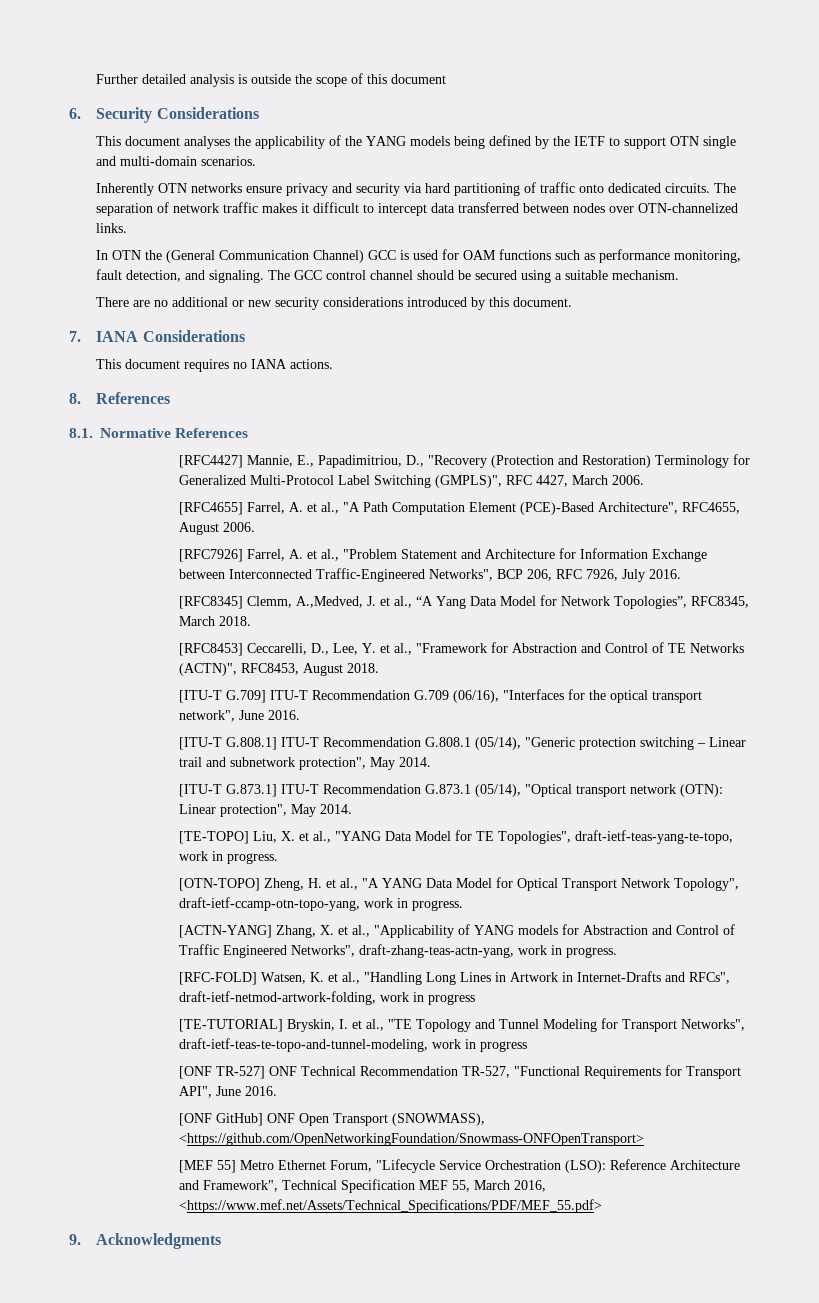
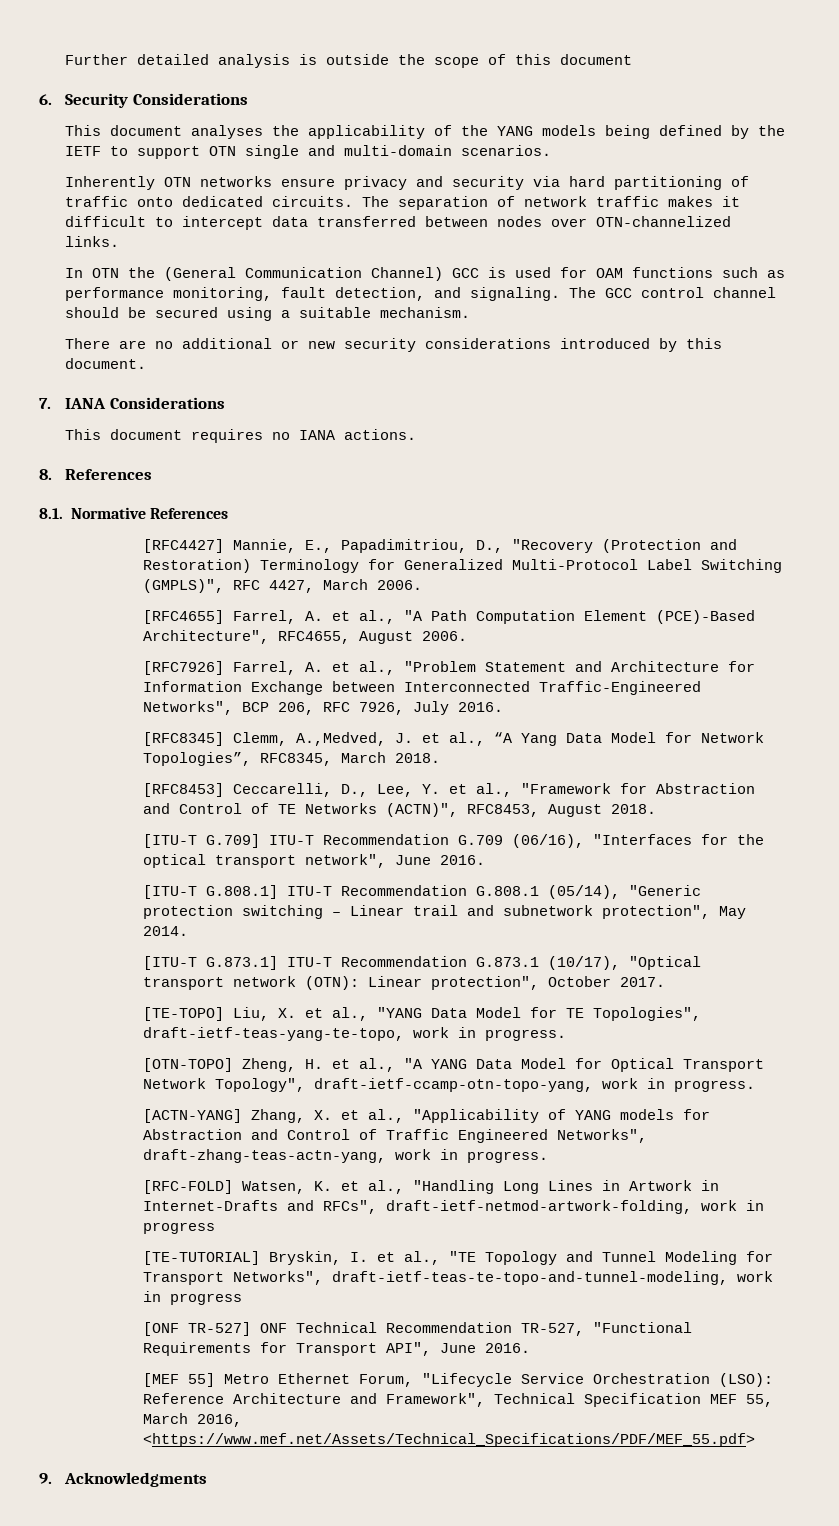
- [ITU-T G.873.1] ITU-T Recommendation G.873.1 (05/14), "Optical transport network (OTN): Linear protection", May 2014.
+ [ITU-T G.873.1] ITU-T Recommendation G.873.1 (10/17), "Optical transport network (OTN): Linear protection", October 2017.
- [ONF GitHub] ONF Open Transport (SNOWMASS), <https://github.com/OpenNetworkingFoundation/Snowmass-ONFOpenTransport>

